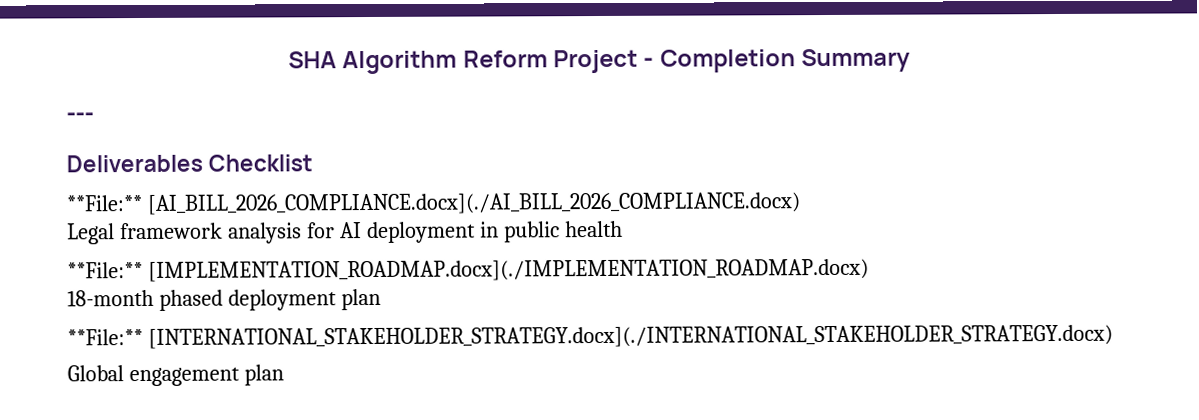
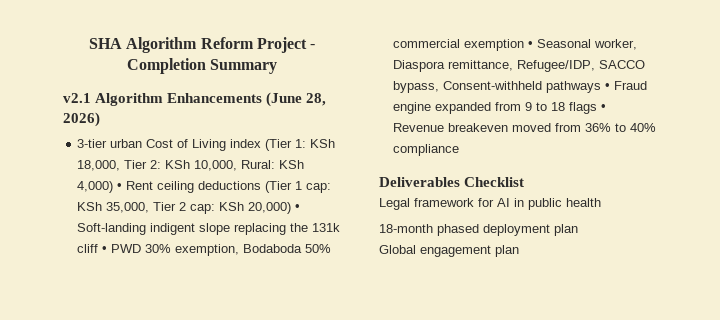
- ---
+ v2.1 Algorithm Enhancements (June 28, 2026)
+ 3-tier urban Cost of Living index (Tier 1: KSh 18,000, Tier 2: KSh 10,000, Rural: KSh 4,000) • Rent ceiling deductions (Tier 1 cap: KSh 35,000, Tier 2 cap: KSh 20,000) • Soft-landing indigent slope replacing the 131k cliff • PWD 30% exemption, Bodaboda 50% commercial exemption • Seasonal worker, Diaspora remittance, Refugee/IDP, SACCO bypass, Consent-withheld pathways • Fraud engine expanded from 9 to 18 flags • Revenue breakeven moved from 36% to 40% compliance
- **File:** [AI_BILL_2026_COMPLIANCE.docx](./AI_BILL_2026_COMPLIANCE.docx)
- Legal framework analysis for AI deployment in public health
+ Legal framework for AI in public health
- **File:** [IMPLEMENTATION_ROADMAP.docx](./IMPLEMENTATION_ROADMAP.docx)
- **File:** [INTERNATIONAL_STAKEHOLDER_STRATEGY.docx](./INTERNATIONAL_STAKEHOLDER_STRATEGY.docx)

